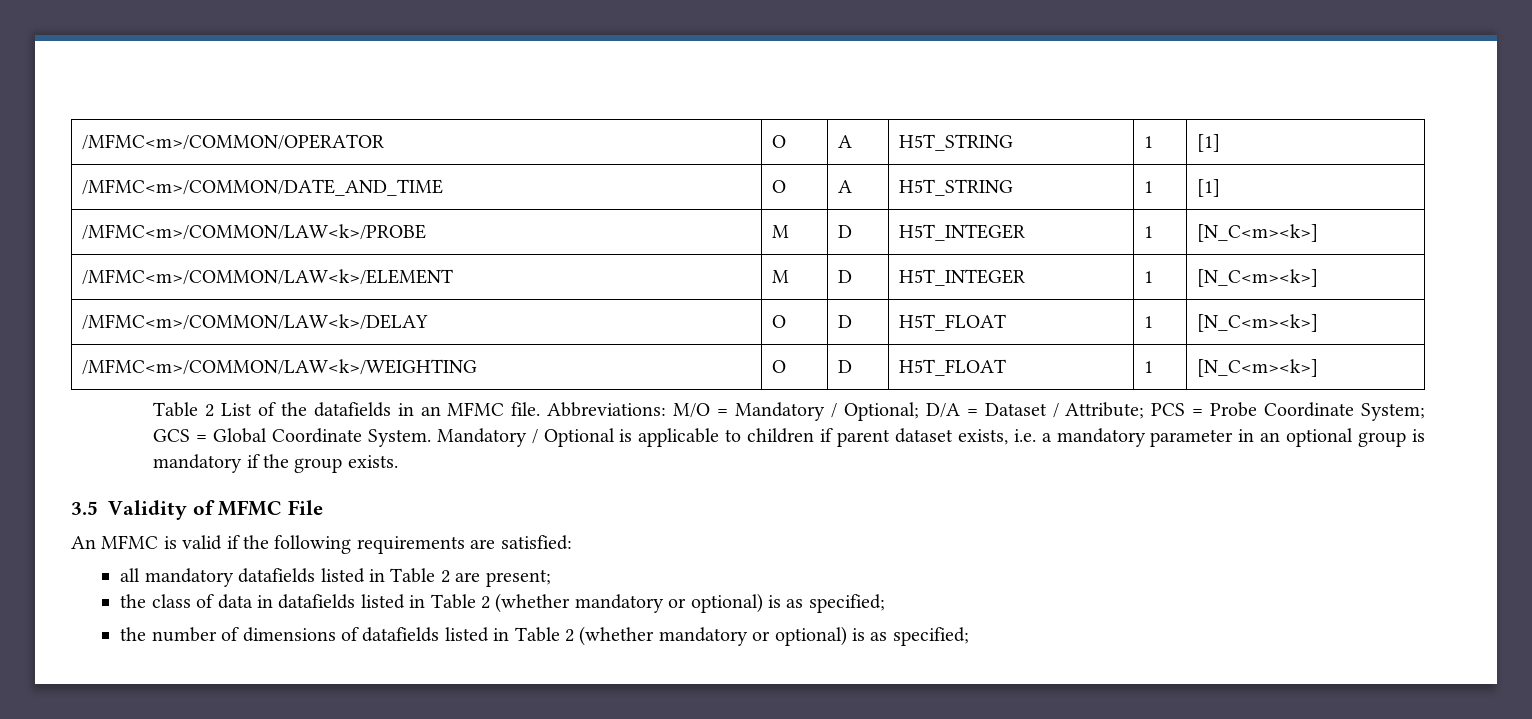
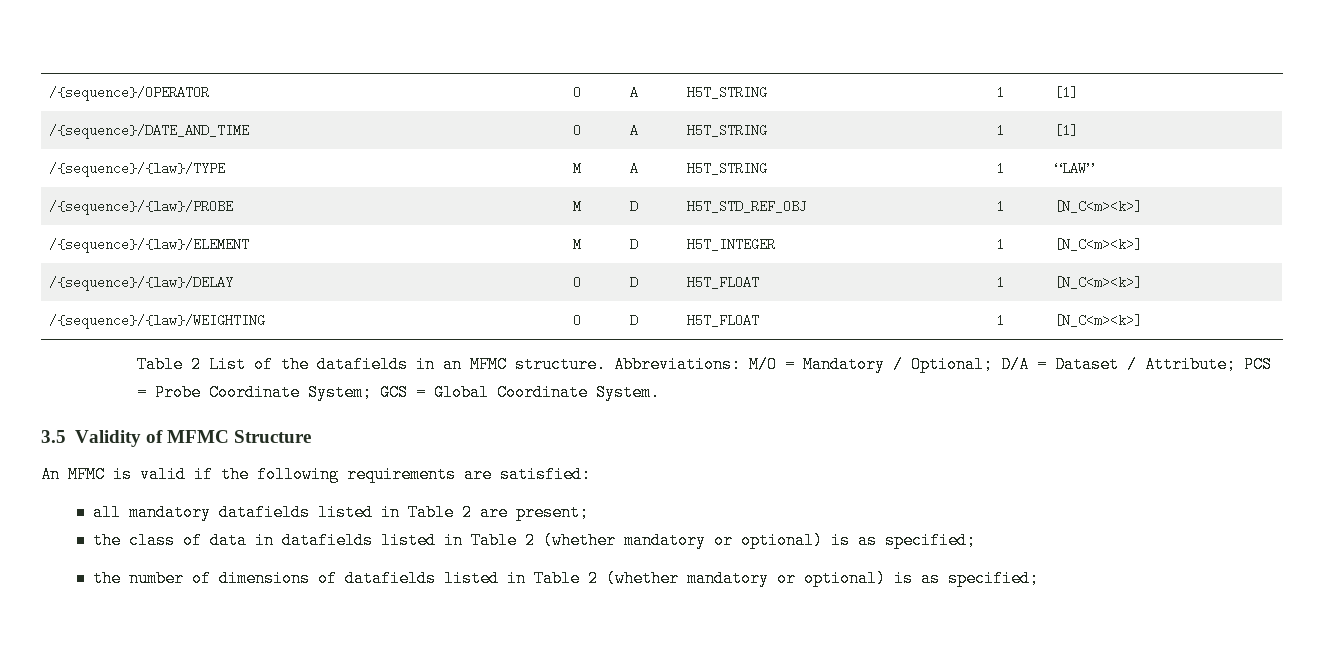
- /MFMC<m>/COMMON/OPERATOR | O | A | H5T_STRING | 1 | [1]
- /MFMC<m>/COMMON/DATE_AND_TIME | O | A | H5T_STRING | 1 | [1]
- /MFMC<m>/COMMON/LAW<k>/PROBE | M | D | H5T_INTEGER | 1 | [N_C<m><k>]
- /MFMC<m>/COMMON/LAW<k>/ELEMENT | M | D | H5T_INTEGER | 1 | [N_C<m><k>]
- /MFMC<m>/COMMON/LAW<k>/DELAY | O | D | H5T_FLOAT | 1 | [N_C<m><k>]
- /MFMC<m>/COMMON/LAW<k>/WEIGHTING | O | D | H5T_FLOAT | 1 | [N_C<m><k>]
+ /{sequence}/OPERATOR | O | A | H5T_STRING | 1 | [1]
+ /{sequence}/DATE_AND_TIME | O | A | H5T_STRING | 1 | [1]
+ /{sequence}/{law}/TYPE | M | A | H5T_STRING | 1 | “LAW”
+ /{sequence}/{law}/PROBE | M | D | H5T_STD_REF_OBJ | 1 | [N_C<m><k>]
+ /{sequence}/{law}/ELEMENT | M | D | H5T_INTEGER | 1 | [N_C<m><k>]
+ /{sequence}/{law}/DELAY | O | D | H5T_FLOAT | 1 | [N_C<m><k>]
+ /{sequence}/{law}/WEIGHTING | O | D | H5T_FLOAT | 1 | [N_C<m><k>]
- Table 2 List of the datafields in an MFMC file.
+ Table 2 List of the datafields in an MFMC structure.
- Mandatory / Optional is applicable to children if parent dataset exists, i.e. a mandatory parameter in an optional group is mandatory if the group exists.
- 3.5 Validity of MFMC File
+ 3.5 Validity of MFMC Structure

